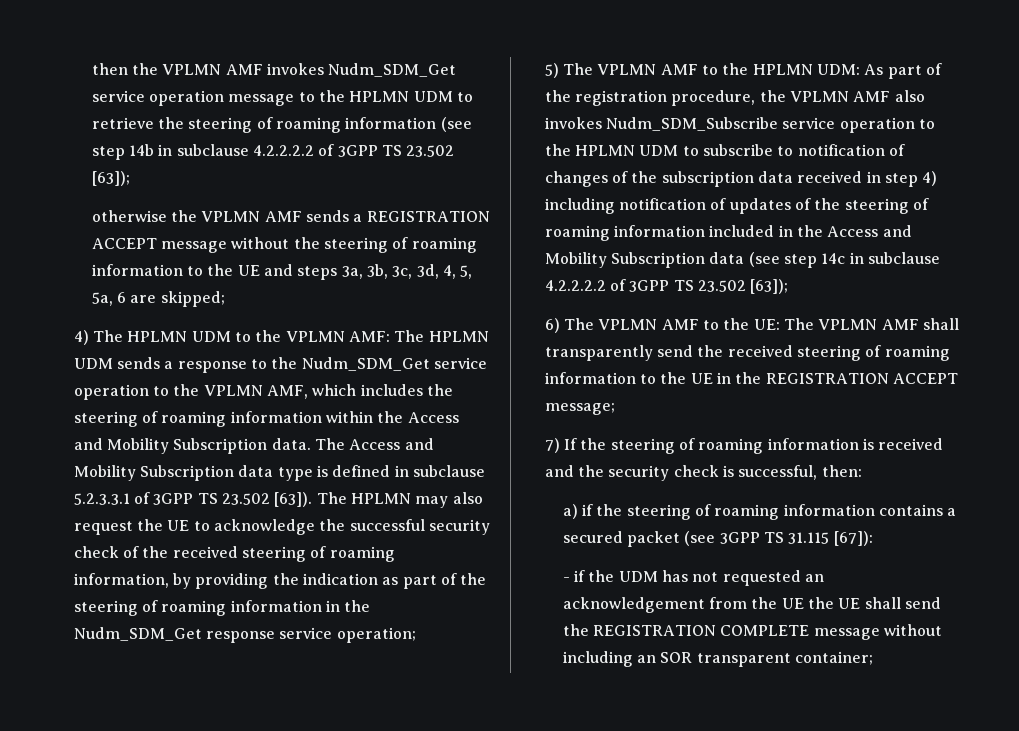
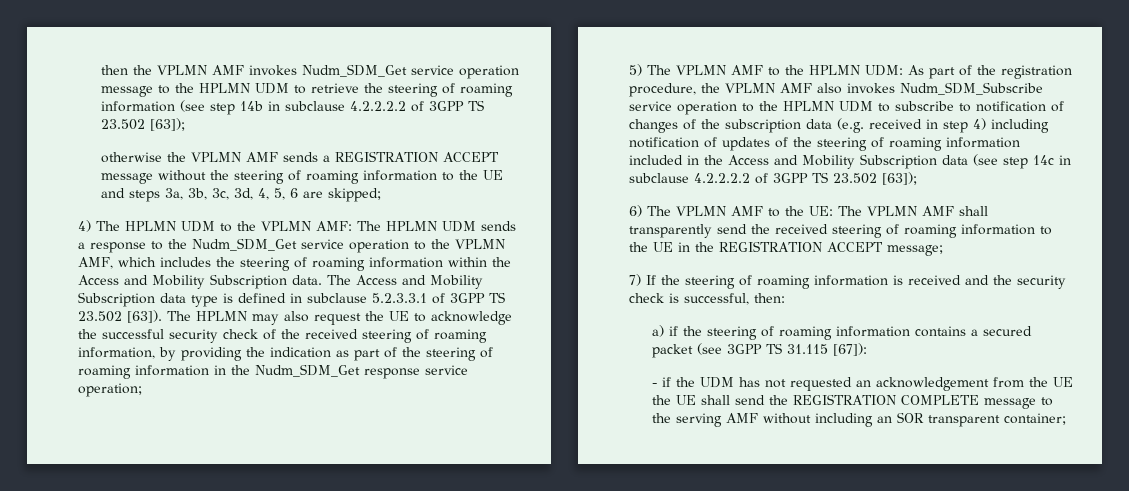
- otherwise the VPLMN AMF sends a REGISTRATION ACCEPT message without the steering of roaming information to the UE and steps 3a, 3b, 3c, 3d, 4, 5, 5a, 6 are skipped;
+ otherwise the VPLMN AMF sends a REGISTRATION ACCEPT message without the steering of roaming information to the UE and steps 3a, 3b, 3c, 3d, 4, 5, 6 are skipped;
- As part of the registration procedure, the VPLMN AMF also invokes Nudm_SDM_Subscribe service operation to the HPLMN UDM to subscribe to notification of changes of the subscription data received in step 4) including notification of updates of the steering of roaming information included in the Access and Mobility Subscription data (see step 14c in subclause 4.2.2.2.2 of 3GPP TS 23.502 [63]);
+ As part of the registration procedure, the VPLMN AMF also invokes Nudm_SDM_Subscribe service operation to the HPLMN UDM to subscribe to notification of changes of the subscription data (e.g. received in step 4) including notification of updates of the steering of roaming information included in the Access and Mobility Subscription data (see step 14c in subclause 4.2.2.2.2 of 3GPP TS 23.502 [63]);
- - if the UDM has not requested an acknowledgement from the UE the UE shall send the REGISTRATION COMPLETE message without including an SOR transparent container;
+ - if the UDM has not requested an acknowledgement from the UE the UE shall send the REGISTRATION COMPLETE message to the serving AMF without including an SOR transparent container;

